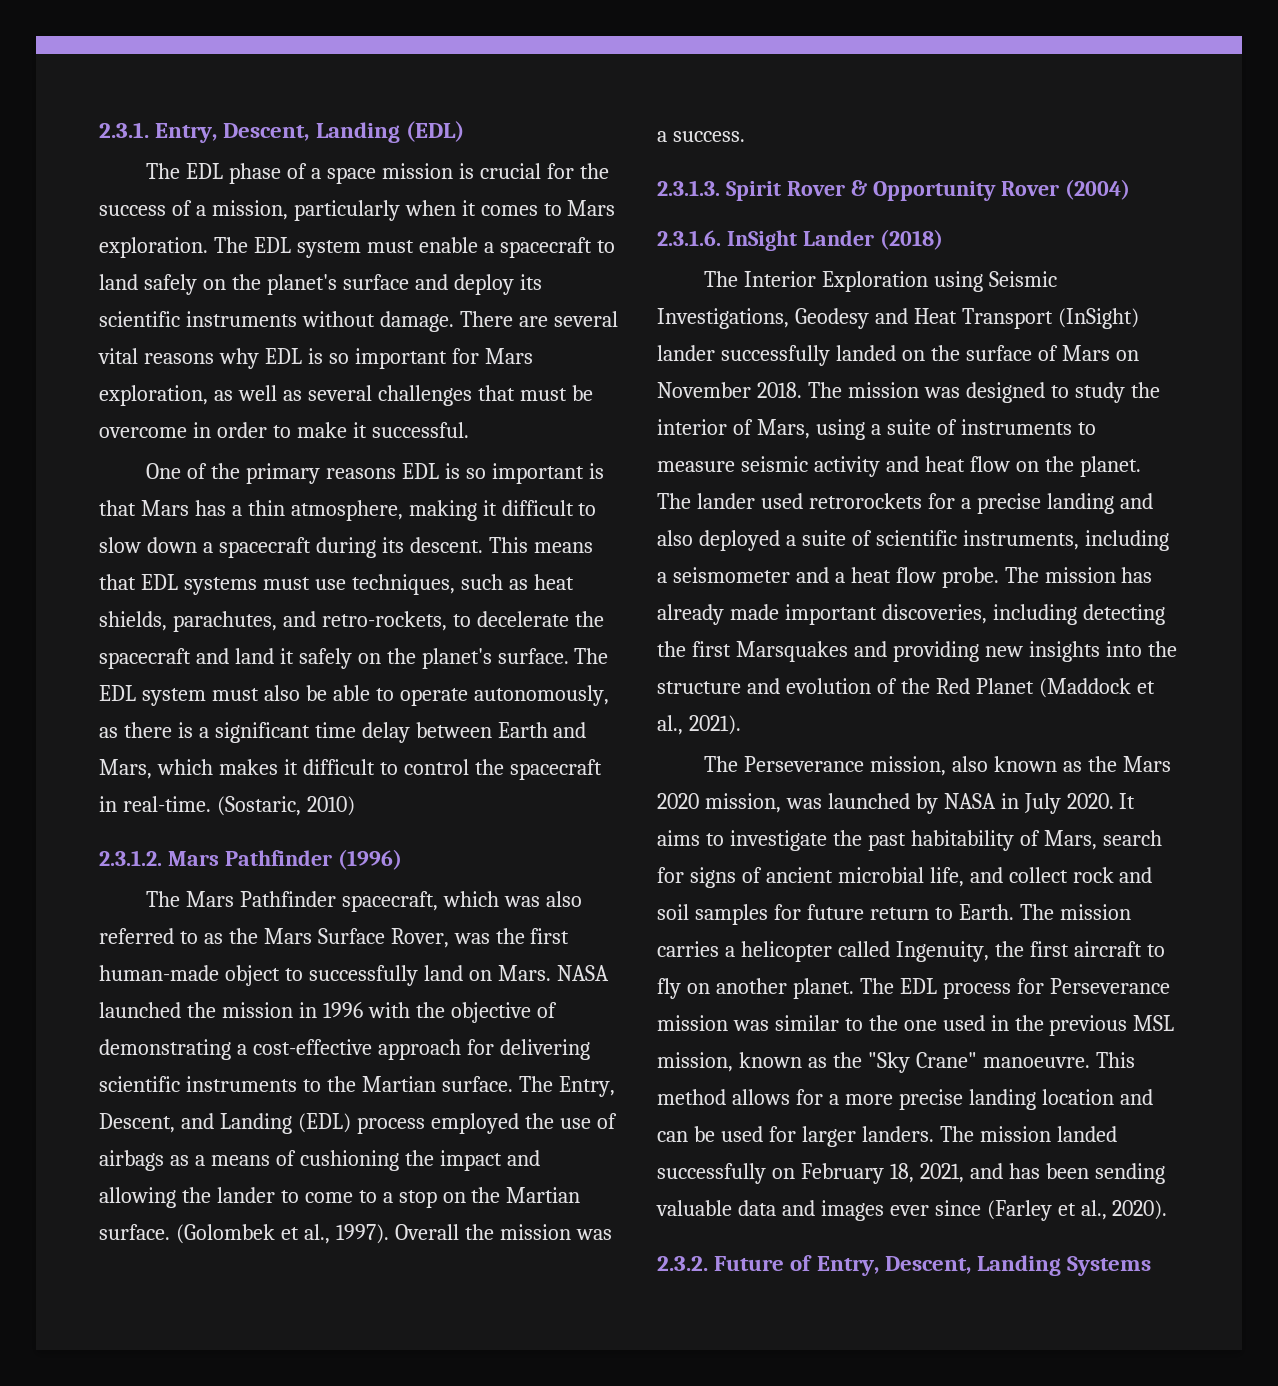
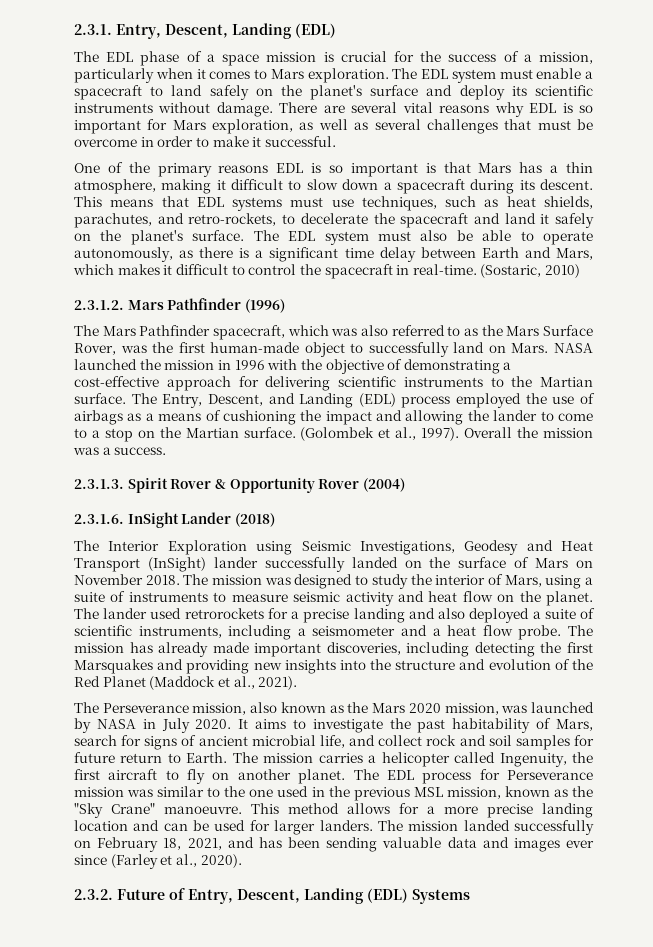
- 2.3.2. Future of Entry, Descent, Landing Systems
+ 2.3.2. Future of Entry, Descent, Landing (EDL) Systems

